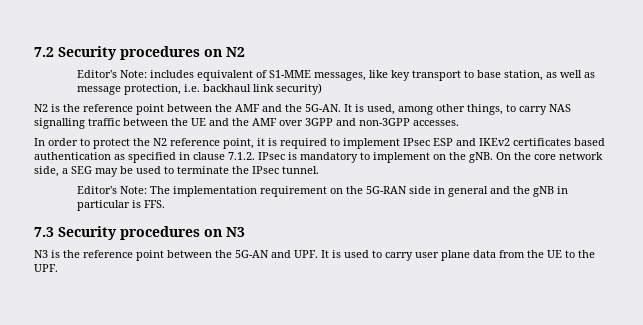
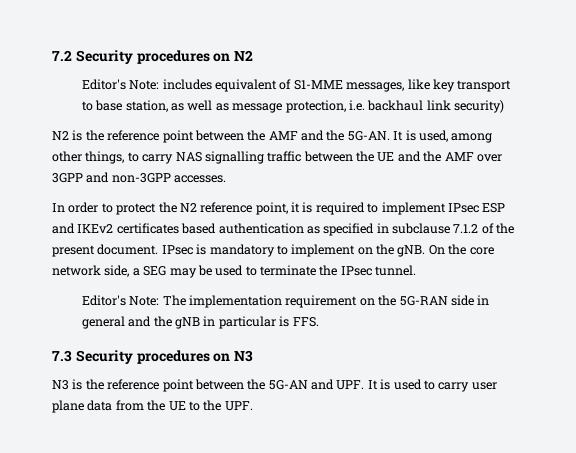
- In order to protect the N2 reference point, it is required to implement IPsec ESP and IKEv2 certificates based authentication as specified in clause 7.1.2. IPsec is mandatory to implement on the gNB.
+ In order to protect the N2 reference point, it is required to implement IPsec ESP and IKEv2 certificates based authentication as specified in subclause 7.1.2 of the present document. IPsec is mandatory to implement on the gNB.

